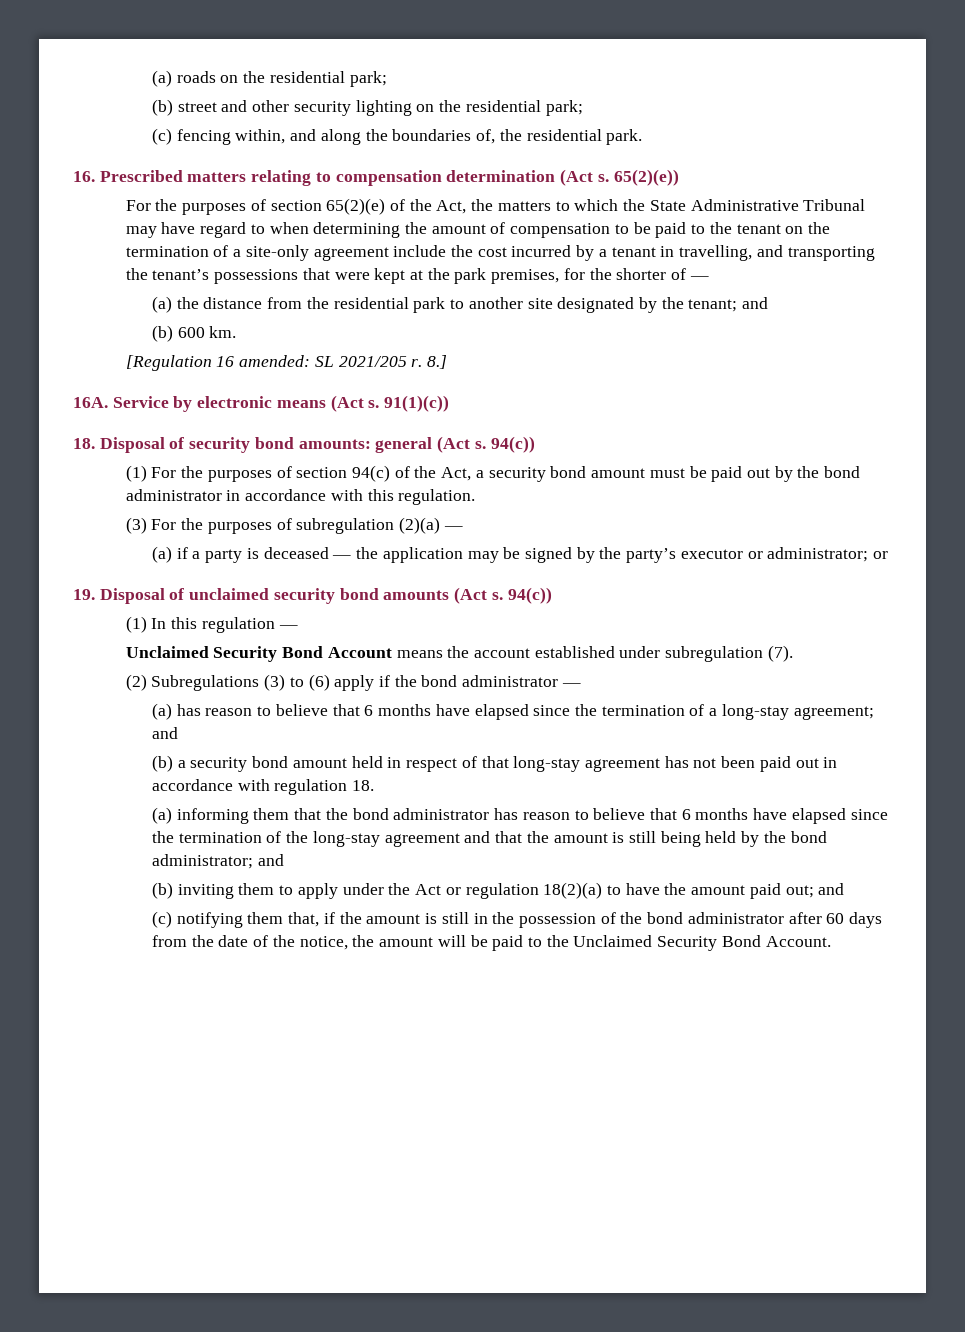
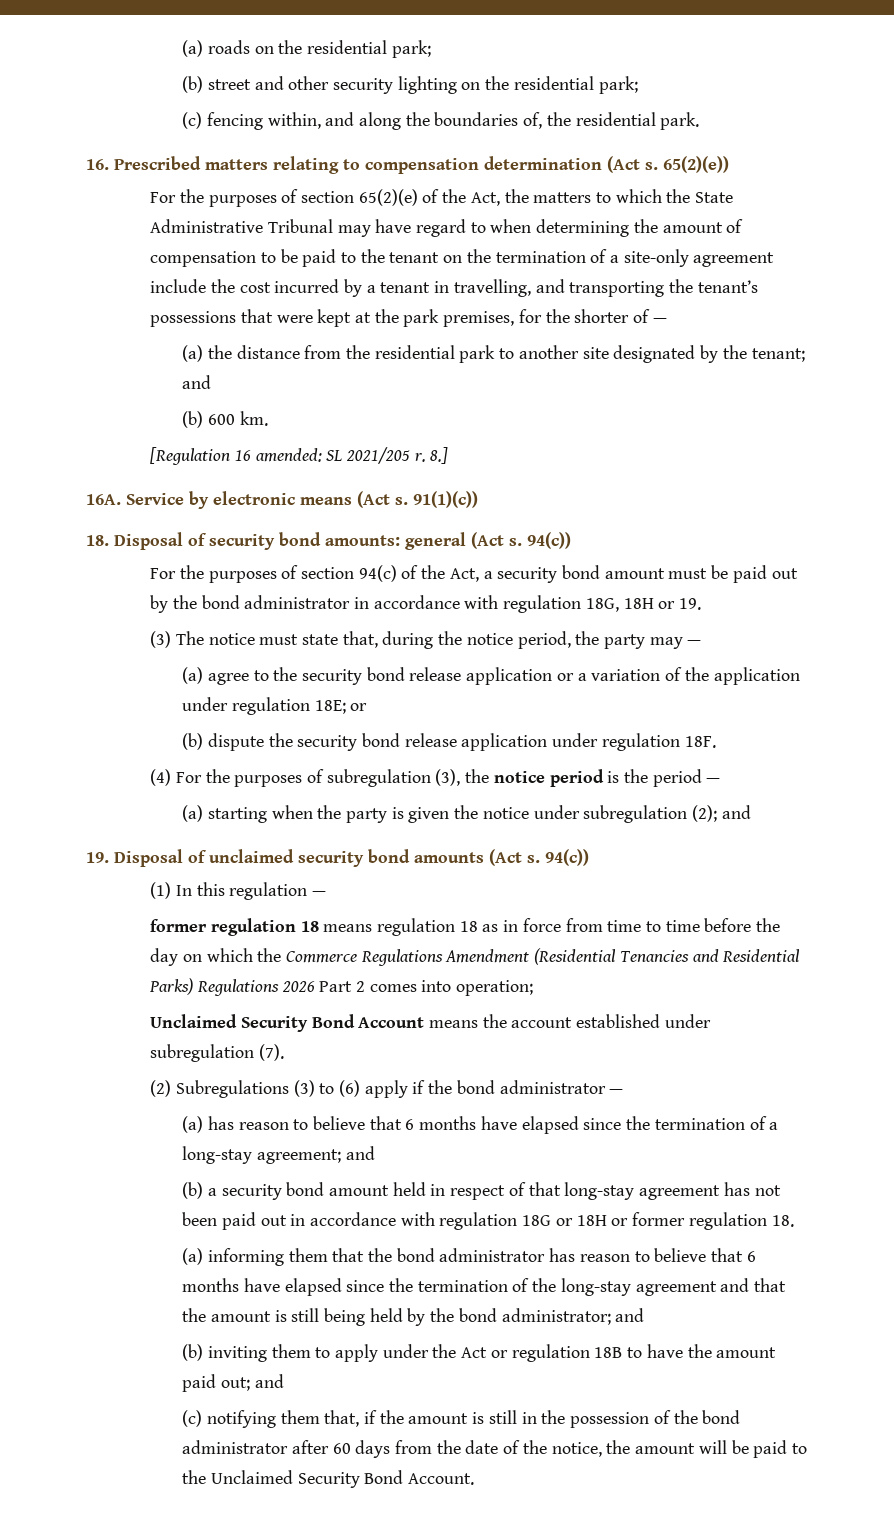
- (1) For the purposes of section 94(c) of the Act, a security bond amount must be paid out by the bond administrator in accordance with this regulation.
- (3) For the purposes of subregulation (2)(a) —
- (a) if a party is deceased — the application may be signed by the party’s executor or administrator; or
+ For the purposes of section 94(c) of the Act, a security bond amount must be paid out by the bond administrator in accordance with regulation 18G, 18H or 19.
+ (3) The notice must state that, during the notice period, the party may —
+ (a) agree to the security bond release application or a variation of the application under regulation 18E; or
+ (b) dispute the security bond release application under regulation 18F.
+ (4) For the purposes of subregulation (3), the notice period is the period —
+ (a) starting when the party is given the notice under subregulation (2); and
+ former regulation 18 means regulation 18 as in force from time to time before the day on which the Commerce Regulations Amendment (Residential Tenancies and Residential Parks) Regulations 2026 Part 2 comes into operation;
- (b) a security bond amount held in respect of that long-stay agreement has not been paid out in accordance with regulation 18.
+ (b) a security bond amount held in respect of that long-stay agreement has not been paid out in accordance with regulation 18G or 18H or former regulation 18.
- (b) inviting them to apply under the Act or regulation 18(2)(a) to have the amount paid out; and
+ (b) inviting them to apply under the Act or regulation 18B to have the amount paid out; and

